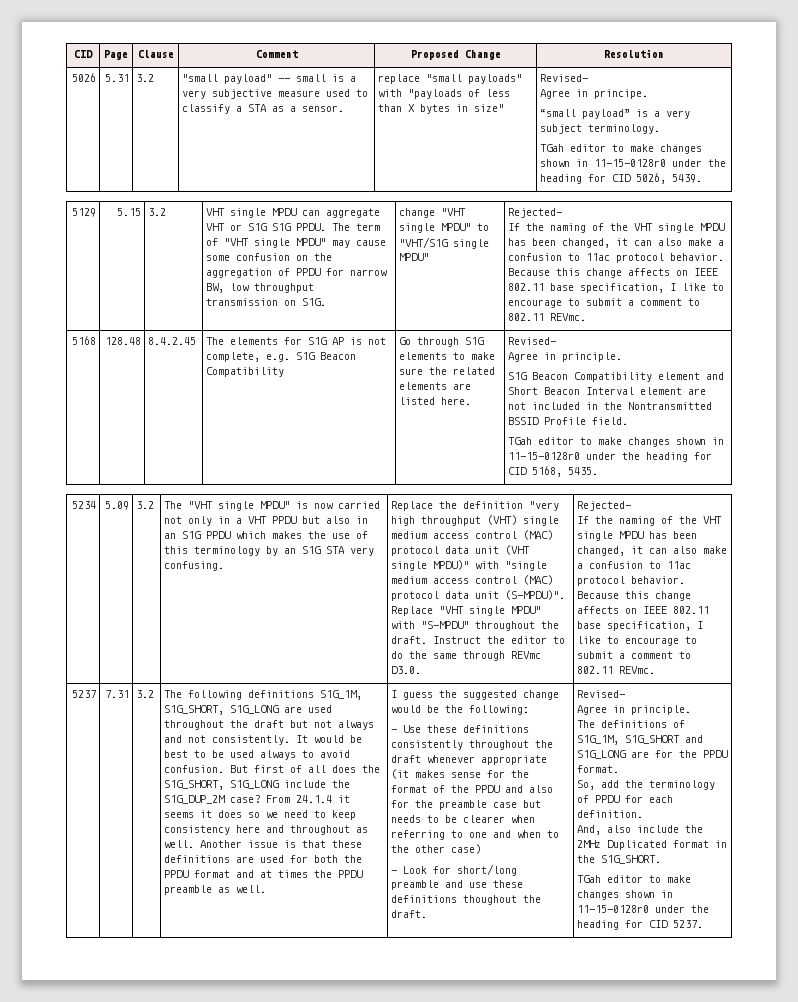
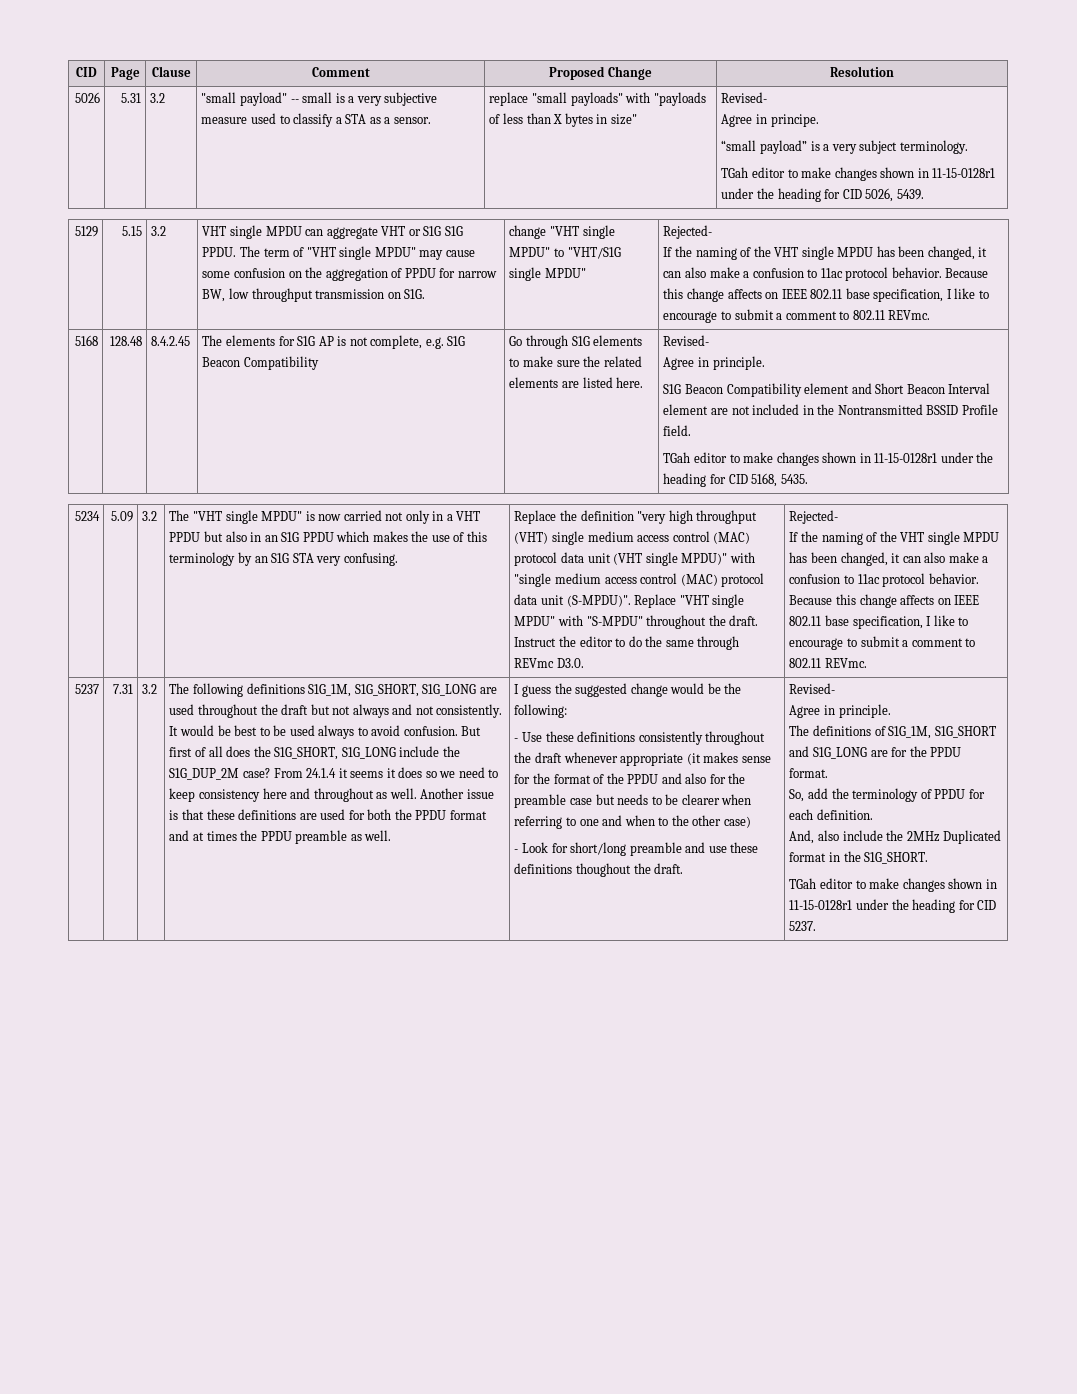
- TGah editor to make changes shown in 11-15-0128r0 under the heading for CID 5026, 5439.
+ TGah editor to make changes shown in 11-15-0128r1 under the heading for CID 5026, 5439.
- TGah editor to make changes shown in 11-15-0128r0 under the heading for CID 5168, 5435.
+ TGah editor to make changes shown in 11-15-0128r1 under the heading for CID 5168, 5435.
- TGah editor to make changes shown in 11-15-0128r0 under the heading for CID 5237.
+ TGah editor to make changes shown in 11-15-0128r1 under the heading for CID 5237.

